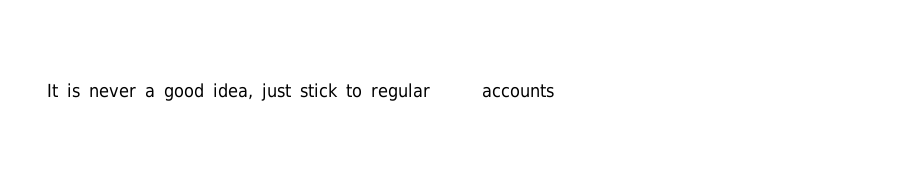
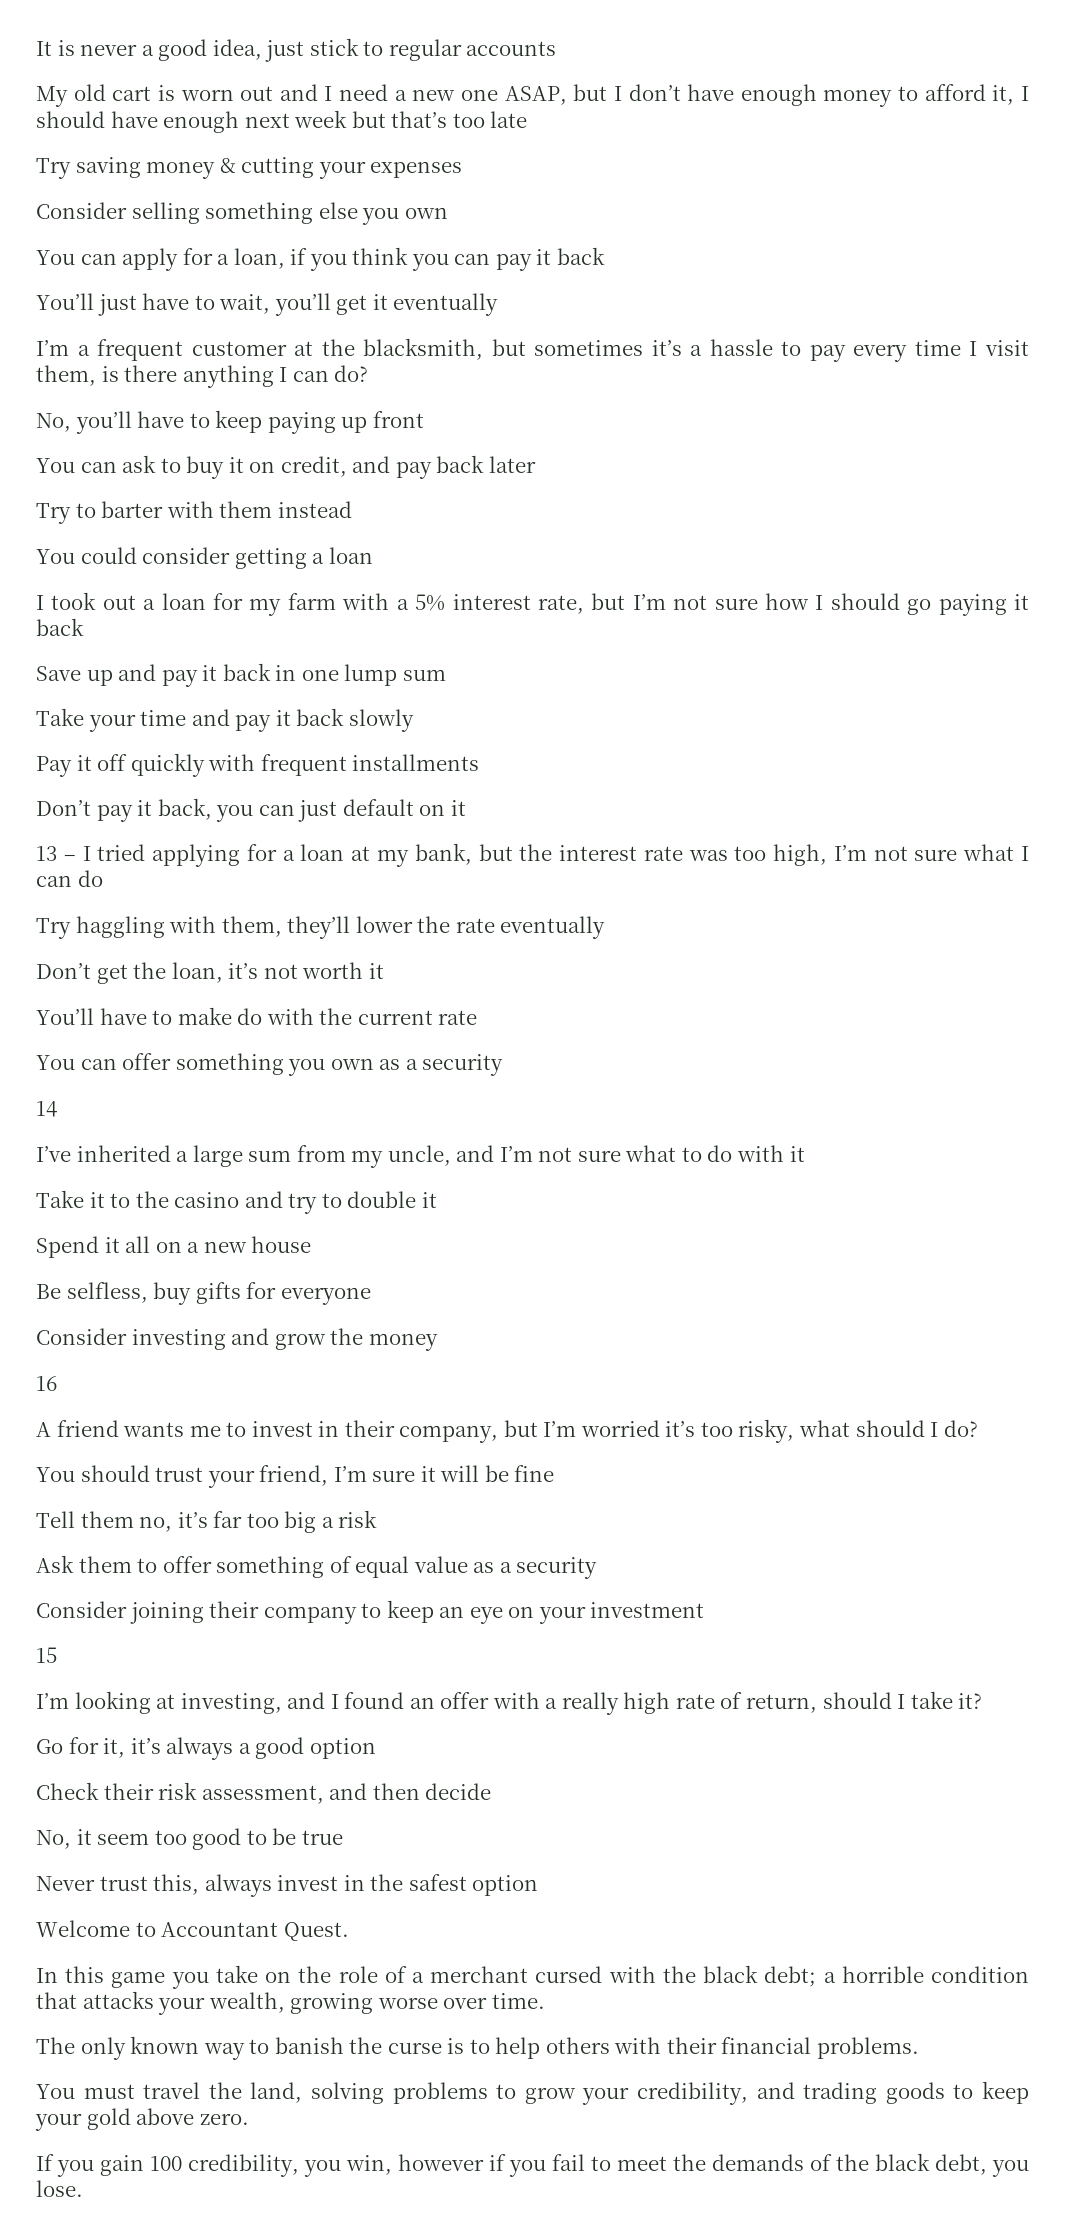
+ My old cart is worn out and I need a new one ASAP, but I don’t have enough money to afford it, I should have enough next week but that’s too late
+ Try saving money & cutting your expenses
+ Consider selling something else you own
+ You can apply for a loan, if you think you can pay it back
+ You’ll just have to wait, you’ll get it eventually
+ I’m a frequent customer at the blacksmith, but sometimes it’s a hassle to pay every time I visit them, is there anything I can do?
+ No, you’ll have to keep paying up front
+ You can ask to buy it on credit, and pay back later
+ Try to barter with them instead
+ You could consider getting a loan
+ I took out a loan for my farm with a 5% interest rate, but I’m not sure how I should go paying it back
+ Save up and pay it back in one lump sum
+ Take your time and pay it back slowly
+ Pay it off quickly with frequent installments
+ Don’t pay it back, you can just default on it
+ 13 – I tried applying for a loan at my bank, but the interest rate was too high, I’m not sure what I can do
+ Try haggling with them, they’ll lower the rate eventually
+ Don’t get the loan, it’s not worth it
+ You’ll have to make do with the current rate
+ You can offer something you own as a security
+ 14
+ I’ve inherited a large sum from my uncle, and I’m not sure what to do with it
+ Take it to the casino and try to double it
+ Spend it all on a new house
+ Be selfless, buy gifts for everyone
+ Consider investing and grow the money
+ 16
+ A friend wants me to invest in their company, but I’m worried it’s too risky, what should I do?
+ You should trust your friend, I’m sure it will be fine
+ Tell them no, it’s far too big a risk
+ Ask them to offer something of equal value as a security
+ Consider joining their company to keep an eye on your investment
+ 15
+ I’m looking at investing, and I found an offer with a really high rate of return, should I take it?
+ Go for it, it’s always a good option
+ Check their risk assessment, and then decide
+ No, it seem too good to be true
+ Never trust this, always invest in the safest option
+ Welcome to Accountant Quest.
+ In this game you take on the role of a merchant cursed with the black debt; a horrible condition that attacks your wealth, growing worse over time.
+ The only known way to banish the curse is to help others with their financial problems.
+ You must travel the land, solving problems to grow your credibility, and trading goods to keep your gold above zero.
+ If you gain 100 credibility, you win, however if you fail to meet the demands of the black debt, you lose.

